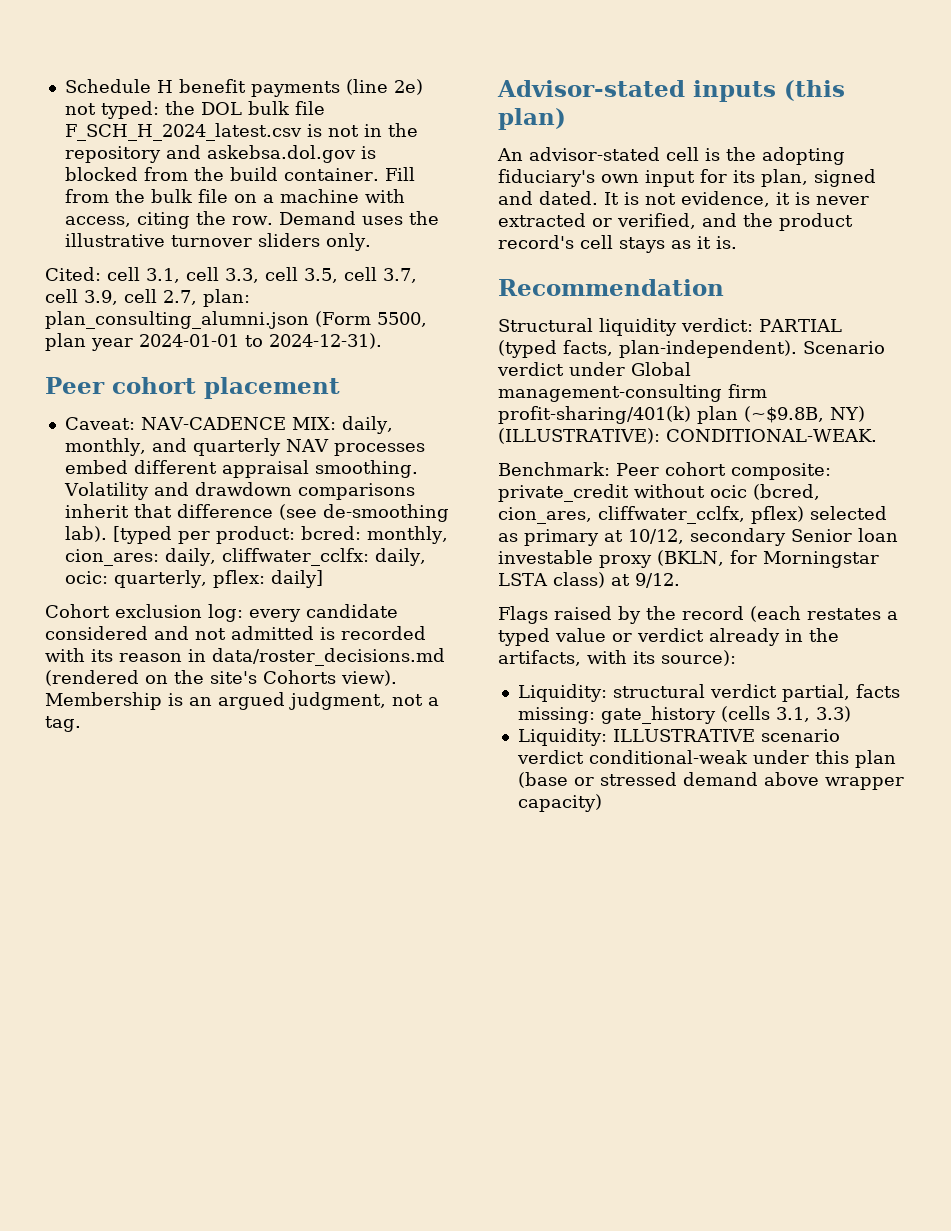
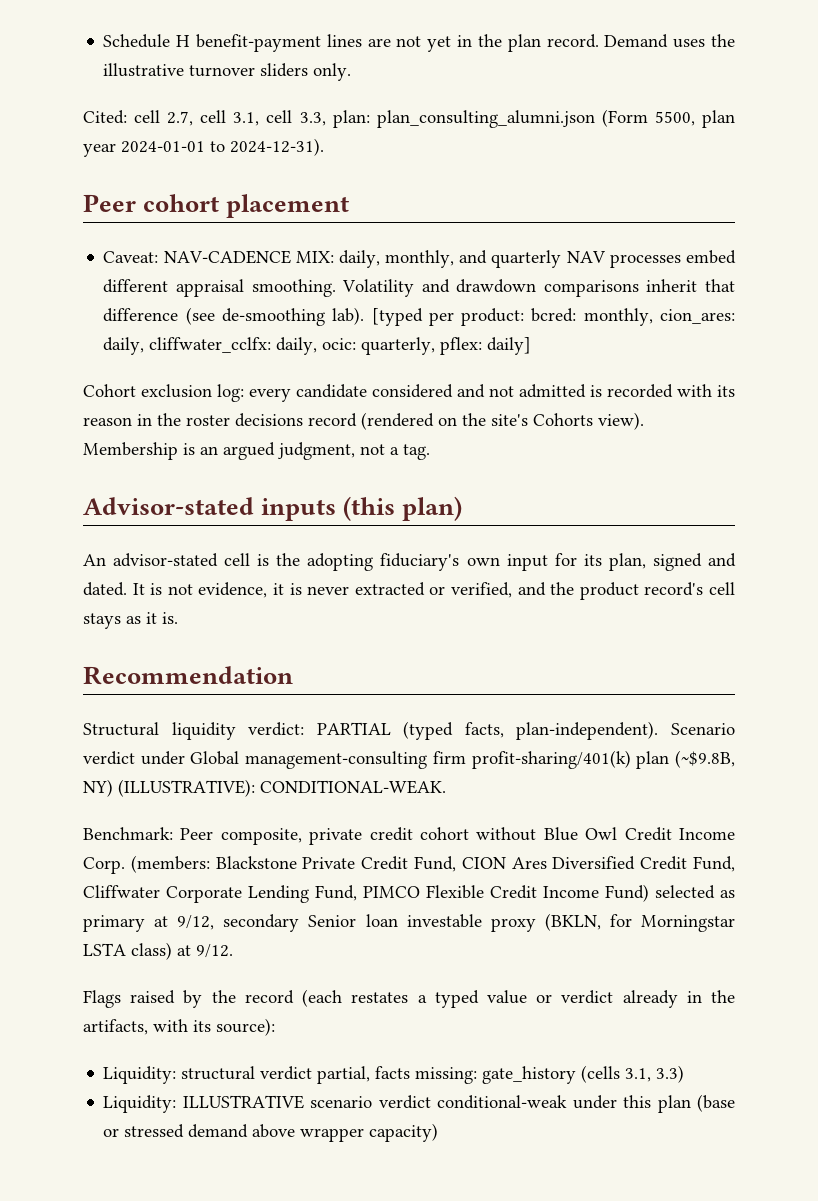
- Schedule H benefit payments (line 2e) not typed: the DOL bulk file F_SCH_H_2024_latest.csv is not in the repository and askebsa.dol.gov is blocked from the build container. Fill from the bulk file on a machine with access, citing the row.
+ Schedule H benefit-payment lines are not yet in the plan record.
- Cited: cell 3.1, cell 3.3, cell 3.5, cell 3.7, cell 3.9, cell 2.7, plan: plan_consulting_alumni.json (Form 5500, plan year 2024-01-01 to 2024-12-31).
+ Cited: cell 2.7, cell 3.1, cell 3.3, plan: plan_consulting_alumni.json (Form 5500, plan year 2024-01-01 to 2024-12-31).
- Cohort exclusion log: every candidate considered and not admitted is recorded with its reason in data/roster_decisions.md (rendered on the site's Cohorts view).
+ Cohort exclusion log: every candidate considered and not admitted is recorded with its reason in the roster decisions record (rendered on the site's Cohorts view).
- Benchmark: Peer cohort composite: private_credit without ocic (bcred, cion_ares, cliffwater_cclfx, pflex) selected as primary at 10/12, secondary Senior loan investable proxy (BKLN, for Morningstar LSTA class) at 9/12.
+ Benchmark: Peer composite, private credit cohort without Blue Owl Credit Income Corp. (members: Blackstone Private Credit Fund, CION Ares Diversified Credit Fund, Cliffwater Corporate Lending Fund, PIMCO Flexible Credit Income Fund) selected as primary at 9/12, secondary Senior loan investable proxy (BKLN, for Morningstar LSTA class) at 9/12.

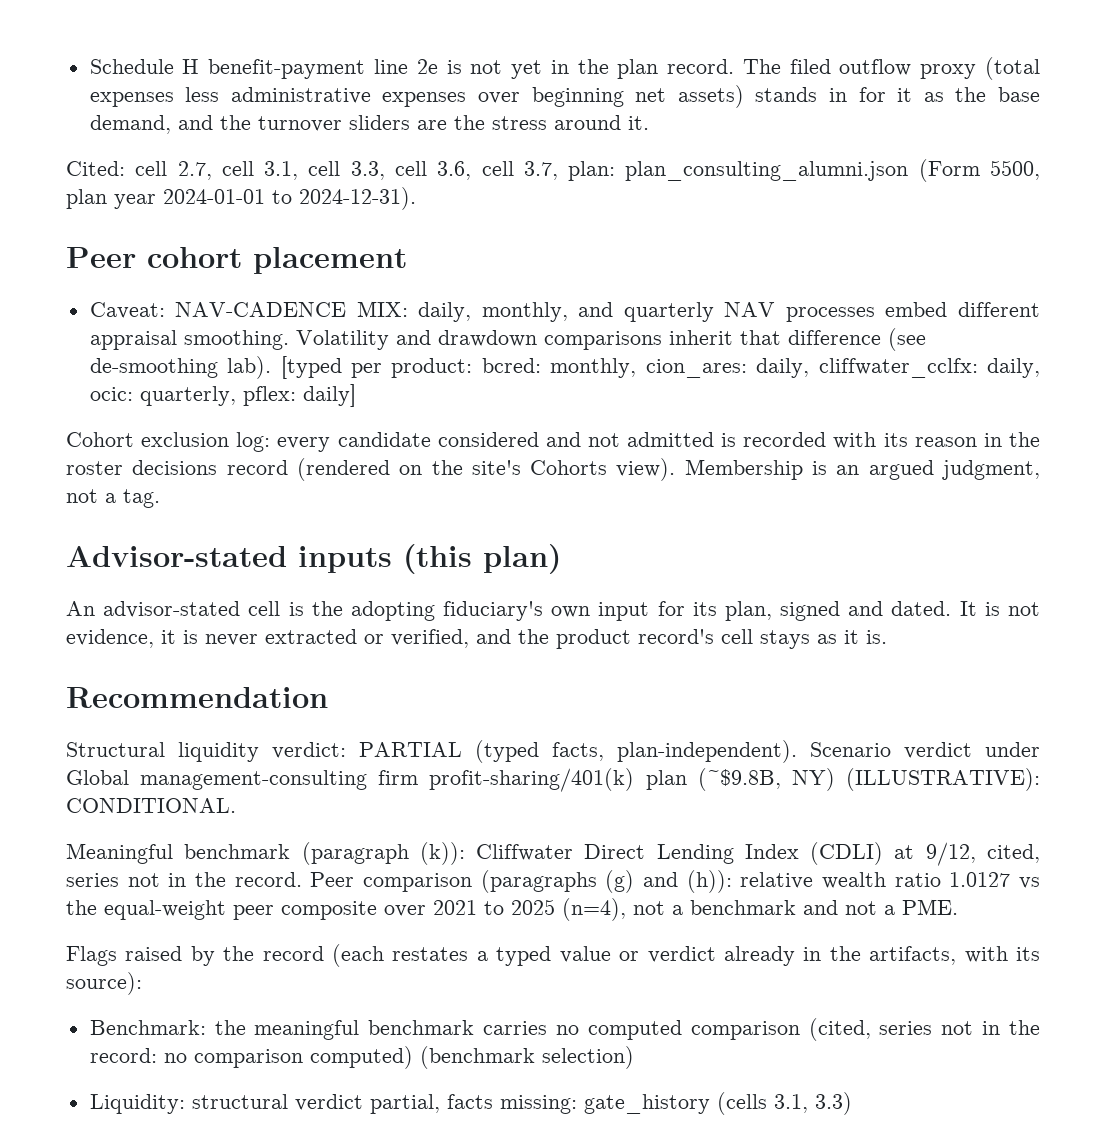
- Schedule H benefit-payment lines are not yet in the plan record.
+ Schedule H benefit-payment line 2e is not yet in the plan record.
- Demand uses the illustrative turnover sliders only.
+ The filed outflow proxy (total expenses less administrative expenses over beginning net assets) stands in for it as the base demand, and the turnover sliders are the stress around it.
- Cited: cell 2.7, cell 3.1, cell 3.3, plan: plan_consulting_alumni.json (Form 5500, plan year 2024-01-01 to 2024-12-31).
+ Cited: cell 2.7, cell 3.1, cell 3.3, cell 3.6, cell 3.7, plan: plan_consulting_alumni.json (Form 5500, plan year 2024-01-01 to 2024-12-31).
- Scenario verdict under Global management-consulting firm profit-sharing/401(k) plan (~$9.8B, NY) (ILLUSTRATIVE): CONDITIONAL-WEAK.
- Benchmark: Peer composite, private credit cohort without Blue Owl Credit Income Corp. (members: Blackstone Private Credit Fund, CION Ares Diversified Credit Fund, Cliffwater Corporate Lending Fund, PIMCO Flexible Credit Income Fund) selected as primary at 9/12, secondary Senior loan investable proxy (BKLN, for Morningstar LSTA class) at 9/12.
+ Scenario verdict under Global management-consulting firm profit-sharing/401(k) plan (~$9.8B, NY) (ILLUSTRATIVE): CONDITIONAL.
+ Meaningful benchmark (paragraph (k)): Cliffwater Direct Lending Index (CDLI) at 9/12, cited, series not in the record. Peer comparison (paragraphs (g) and (h)): relative wealth ratio 1.0127 vs the equal-weight peer composite over 2021 to 2025 (n=4), not a benchmark and not a PME.
+ Benchmark: the meaningful benchmark carries no computed comparison (cited, series not in the record: no comparison computed) (benchmark selection)
- Liquidity: ILLUSTRATIVE scenario verdict conditional-weak under this plan (base or stressed demand above wrapper capacity)

